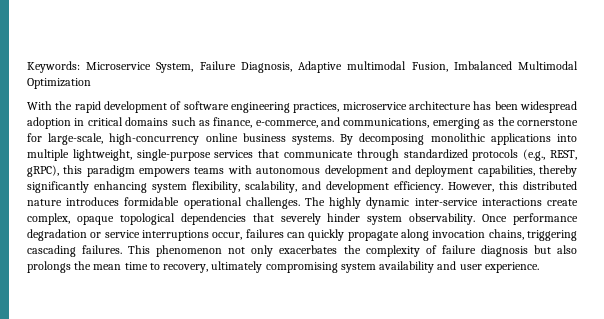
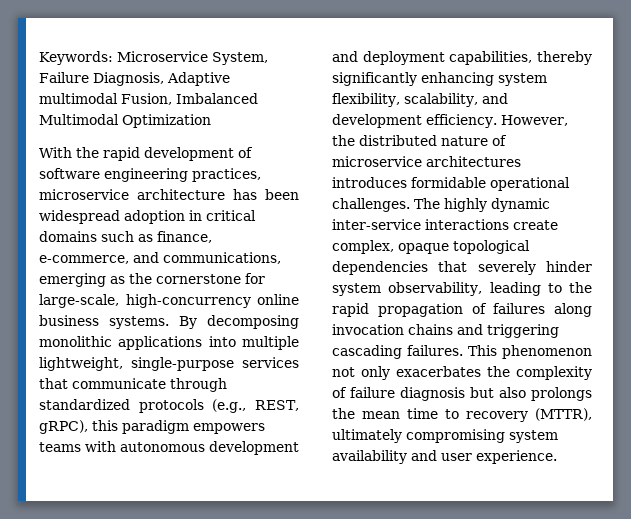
- However, this distributed nature introduces formidable operational challenges.
+ However, the distributed nature of microservice architectures introduces formidable operational challenges.
- The highly dynamic inter-service interactions create complex, opaque topological dependencies that severely hinder system observability. Once performance degradation or service interruptions occur, failures can quickly propagate along invocation chains, triggering cascading failures.
+ The highly dynamic inter-service interactions create complex, opaque topological dependencies that severely hinder system observability, leading to the rapid propagation of failures along invocation chains and triggering cascading failures.
- This phenomenon not only exacerbates the complexity of failure diagnosis but also prolongs the mean time to recovery, ultimately compromising system availability and user experience.
+ This phenomenon not only exacerbates the complexity of failure diagnosis but also prolongs the mean time to recovery (MTTR), ultimately compromising system availability and user experience.

